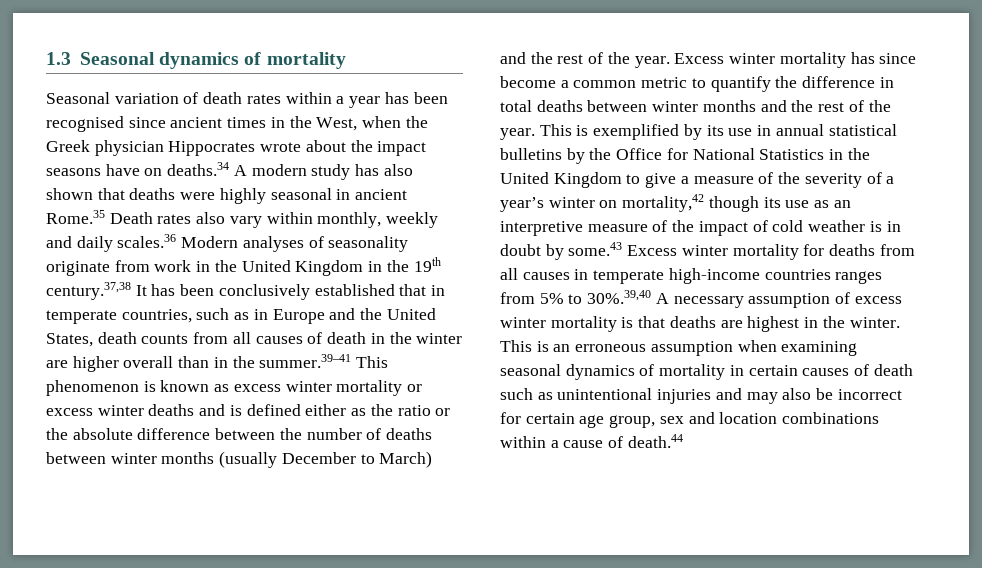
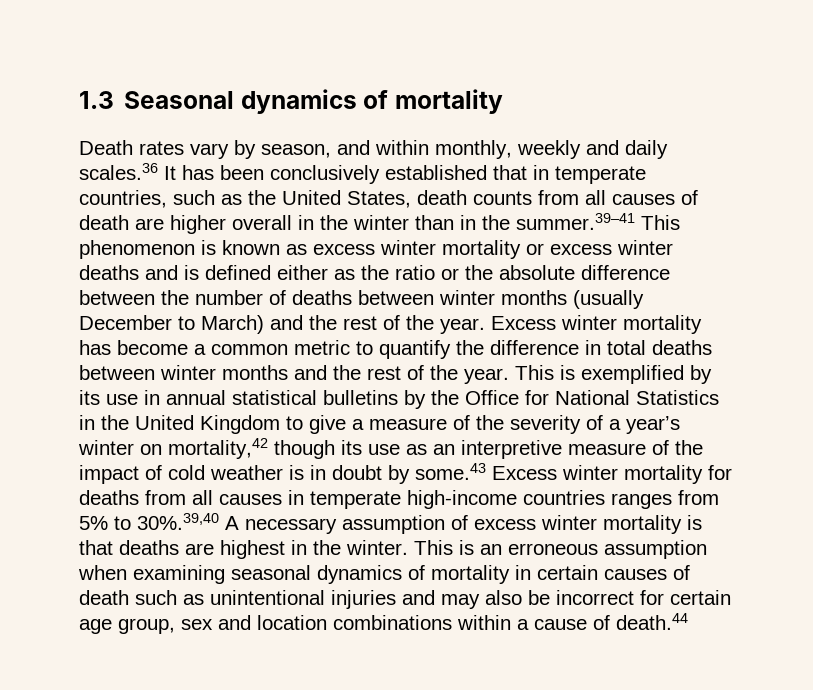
- Seasonal variation of death rates within a year has been recognised since ancient times in the West, when the Greek physician Hippocrates wrote about the impact seasons have on deaths.34 A modern study has also shown that deaths were highly seasonal in ancient Rome.35 Death rates also vary within monthly, weekly and daily scales.36 Modern analyses of seasonality originate from work in the United Kingdom in the 19th century.37,38 It has been conclusively established that in temperate countries, such as in Europe and the United States, death counts from all causes of death in the winter are higher overall than in the summer.39–41 This phenomenon is known as excess winter mortality or excess winter deaths and is defined either as the ratio or the absolute difference between the number of deaths between winter months (usually December to March) and the rest of the year.
+ Death rates vary by season, and within monthly, weekly and daily scales.36 It has been conclusively established that in temperate countries, such as the United States, death counts from all causes of death are higher overall in the winter than in the summer.39–41 This phenomenon is known as excess winter mortality or excess winter deaths and is defined either as the ratio or the absolute difference between the number of deaths between winter months (usually December to March) and the rest of the year.
- Excess winter mortality has since become a common metric to quantify the difference in total deaths between winter months and the rest of the year.
+ Excess winter mortality has become a common metric to quantify the difference in total deaths between winter months and the rest of the year.

